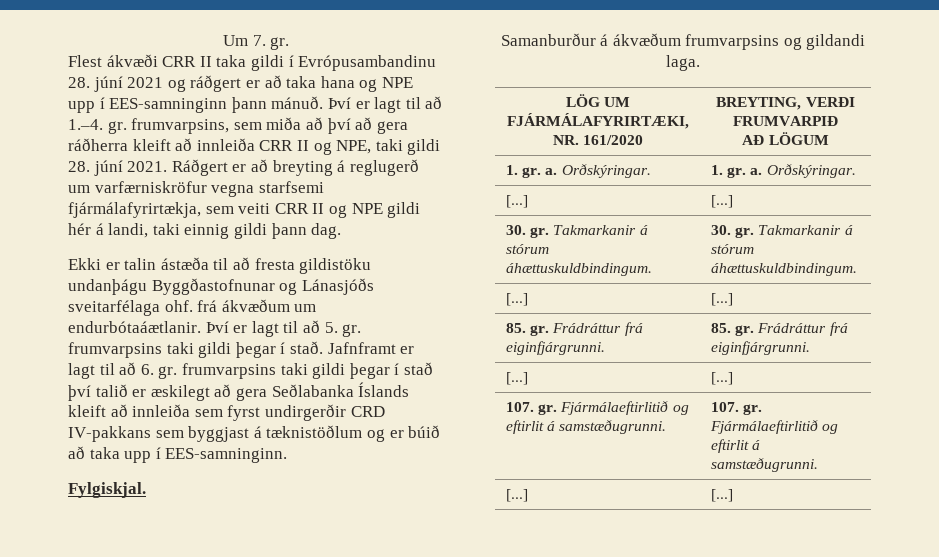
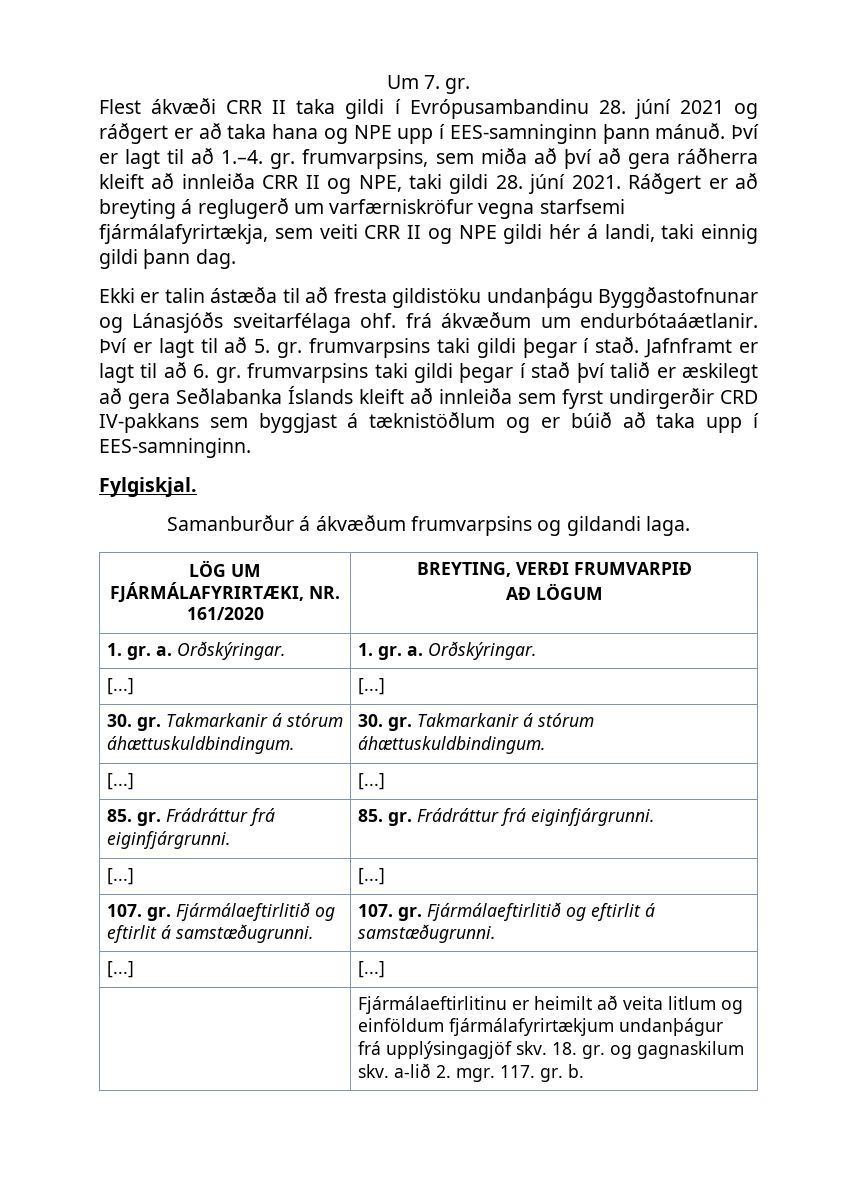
+ | Fjármálaeftirlitinu er heimilt að veita litlum og einföldum fjármálafyrirtækjum undanþágur frá upplýsingagjöf skv. 18. gr. og gagnaskilum skv. a-lið 2. mgr. 117. gr. b.

